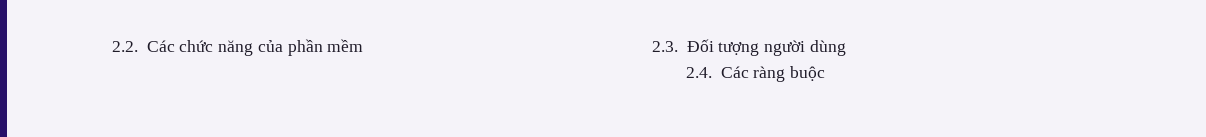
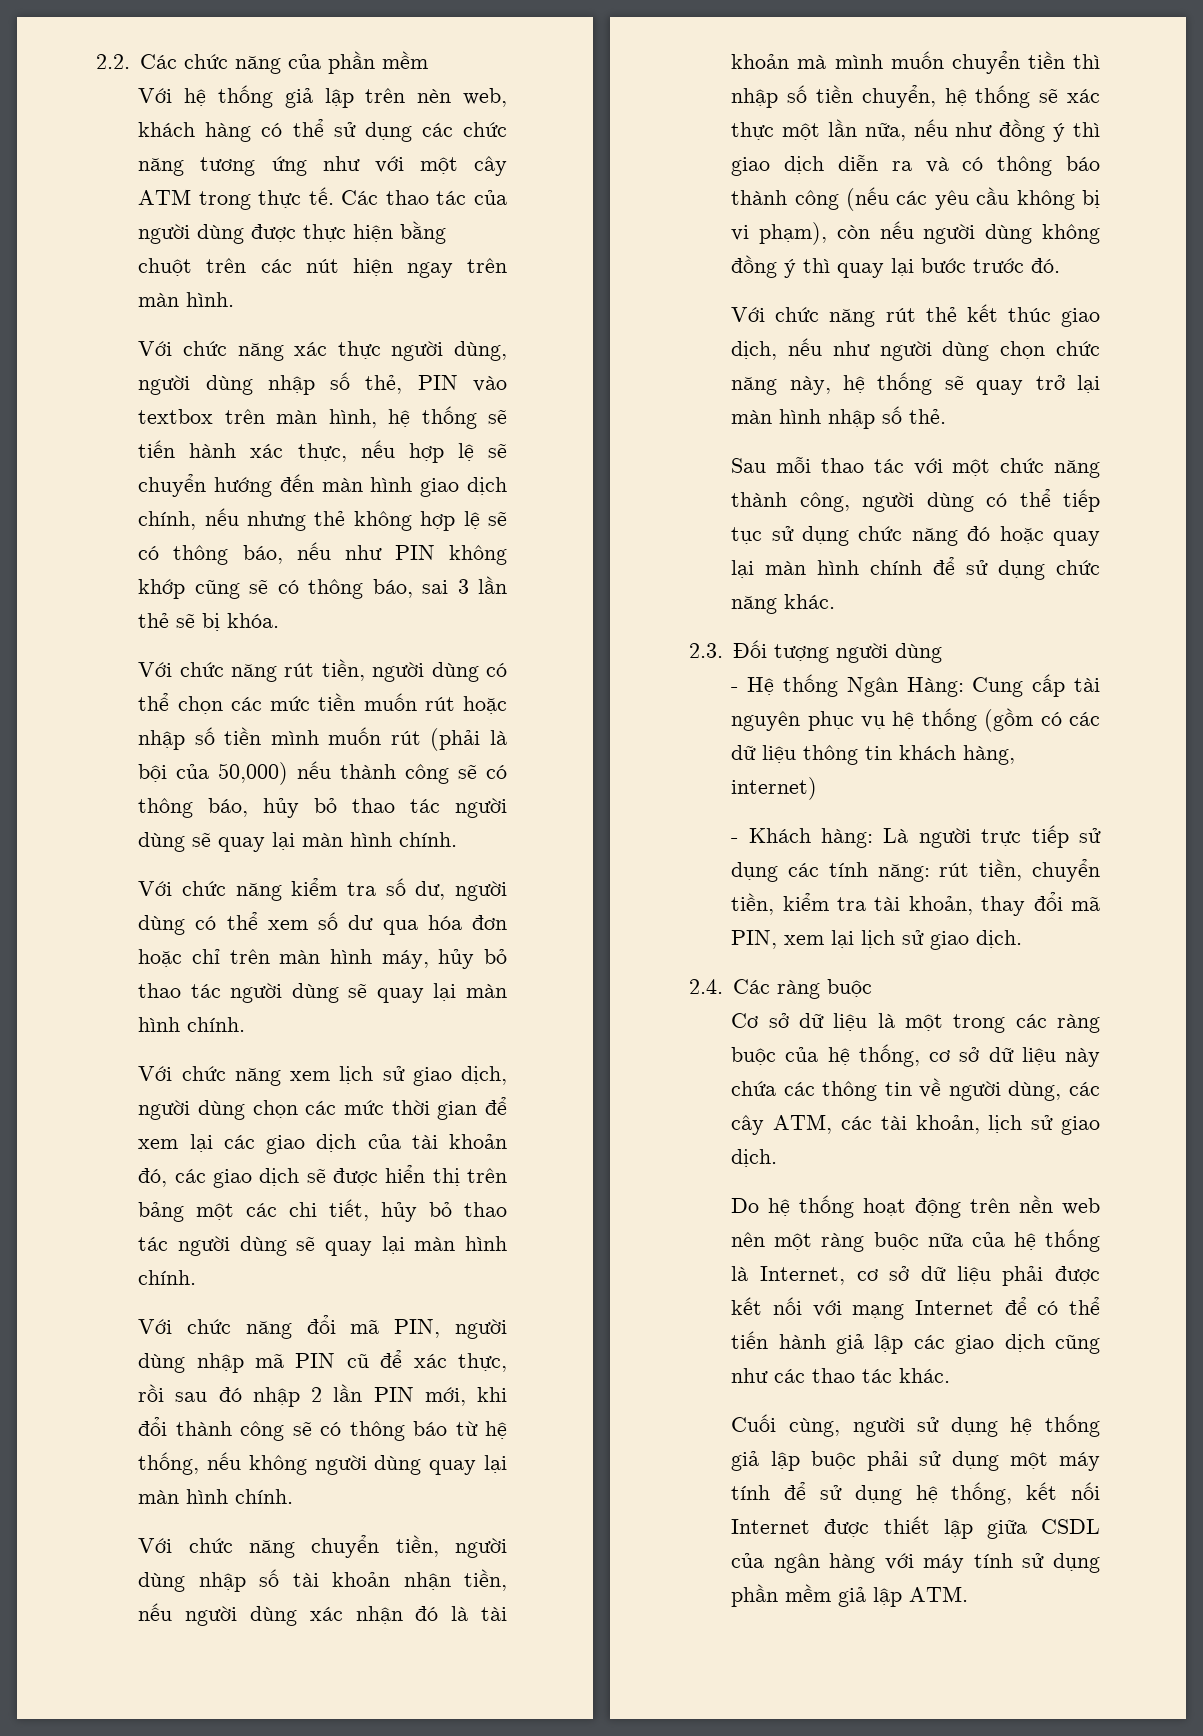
+ Với hệ thống giả lập trên nèn web, khách hàng có thể sử dụng các chức năng tương ứng như với một cây ATM trong thực tế. Các thao tác của người dùng được thực hiện bằng chuột trên các nút hiện ngay trên màn hình.
+ Với chức năng xác thực người dùng, người dùng nhập số thẻ, PIN vào textbox trên màn hình, hệ thống sẽ tiến hành xác thực, nếu hợp lệ sẽ chuyển hướng đến màn hình giao dịch chính, nếu nhưng thẻ không hợp lệ sẽ có thông báo, nếu như PIN không khớp cũng sẽ có thông báo, sai 3 lần thẻ sẽ bị khóa.
+ Với chức năng rút tiền, người dùng có thể chọn các mức tiền muốn rút hoặc nhập số tiền mình muốn rút (phải là bội của 50,000) nếu thành công sẽ có thông báo, hủy bỏ thao tác người dùng sẽ quay lại màn hình chính.
+ Với chức năng kiểm tra số dư, người dùng có thể xem số dư qua hóa đơn hoặc chỉ trên màn hình máy, hủy bỏ thao tác người dùng sẽ quay lại màn hình chính.
+ Với chức năng xem lịch sử giao dịch, người dùng chọn các mức thời gian để xem lại các giao dịch của tài khoản đó, các giao dịch sẽ được hiển thị trên bảng một các chi tiết, hủy bỏ thao tác người dùng sẽ quay lại màn hình chính.
+ Với chức năng đổi mã PIN, người dùng nhập mã PIN cũ để xác thực, rồi sau đó nhập 2 lần PIN mới, khi đổi thành công sẽ có thông báo từ hệ thống, nếu không người dùng quay lại màn hình chính.
+ Với chức năng chuyển tiền, người dùng nhập số tài khoản nhận tiền, nếu người dùng xác nhận đó là tài khoản mà mình muốn chuyển tiền thì nhập số tiền chuyển, hệ thống sẽ xác thực một lần nữa, nếu như đồng ý thì giao dịch diễn ra và có thông báo thành công (nếu các yêu cầu không bị vi phạm), còn nếu người dùng không đồng ý thì quay lại bước trước đó.
+ Với chức năng rút thẻ kết thúc giao dịch, nếu như người dùng chọn chức năng này, hệ thống sẽ quay trở lại màn hình nhập số thẻ.
+ Sau mỗi thao tác với một chức năng thành công, người dùng có thể tiếp tục sử dụng chức năng đó hoặc quay lại màn hình chính để sử dụng chức năng khác.
+ - Hệ thống Ngân Hàng: Cung cấp tài nguyên phục vụ hệ thống (gồm có các dữ liệu thông tin khách hàng, internet)
+ - Khách hàng: Là người trực tiếp sử dụng các tính năng: rút tiền, chuyển tiền, kiểm tra tài khoản, thay đổi mã PIN, xem lại lịch sử giao dịch.
  2.4. Các ràng buộc
+ Cơ sở dữ liệu là một trong các ràng buộc của hệ thống, cơ sở dữ liệu này chứa các thông tin về người dùng, các cây ATM, các tài khoản, lịch sử giao dịch.
+ Do hệ thống hoạt động trên nền web nên một ràng buộc nữa của hệ thống là Internet, cơ sở dữ liệu phải được kết nối với mạng Internet để có thể tiến hành giả lập các giao dịch cũng như các thao tác khác.
+ Cuối cùng, người sử dụng hệ thống giả lập buộc phải sử dụng một máy tính để sử dụng hệ thống, kết nối Internet được thiết lập giữa CSDL của ngân hàng với máy tính sử dụng phần mềm giả lập ATM.

